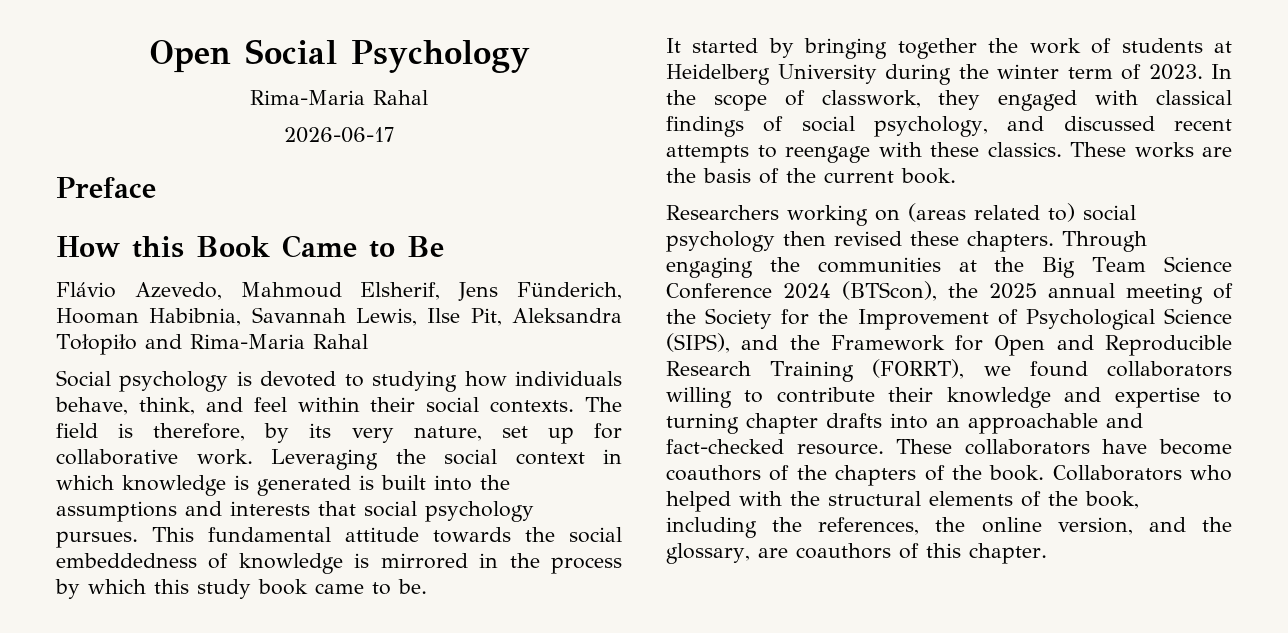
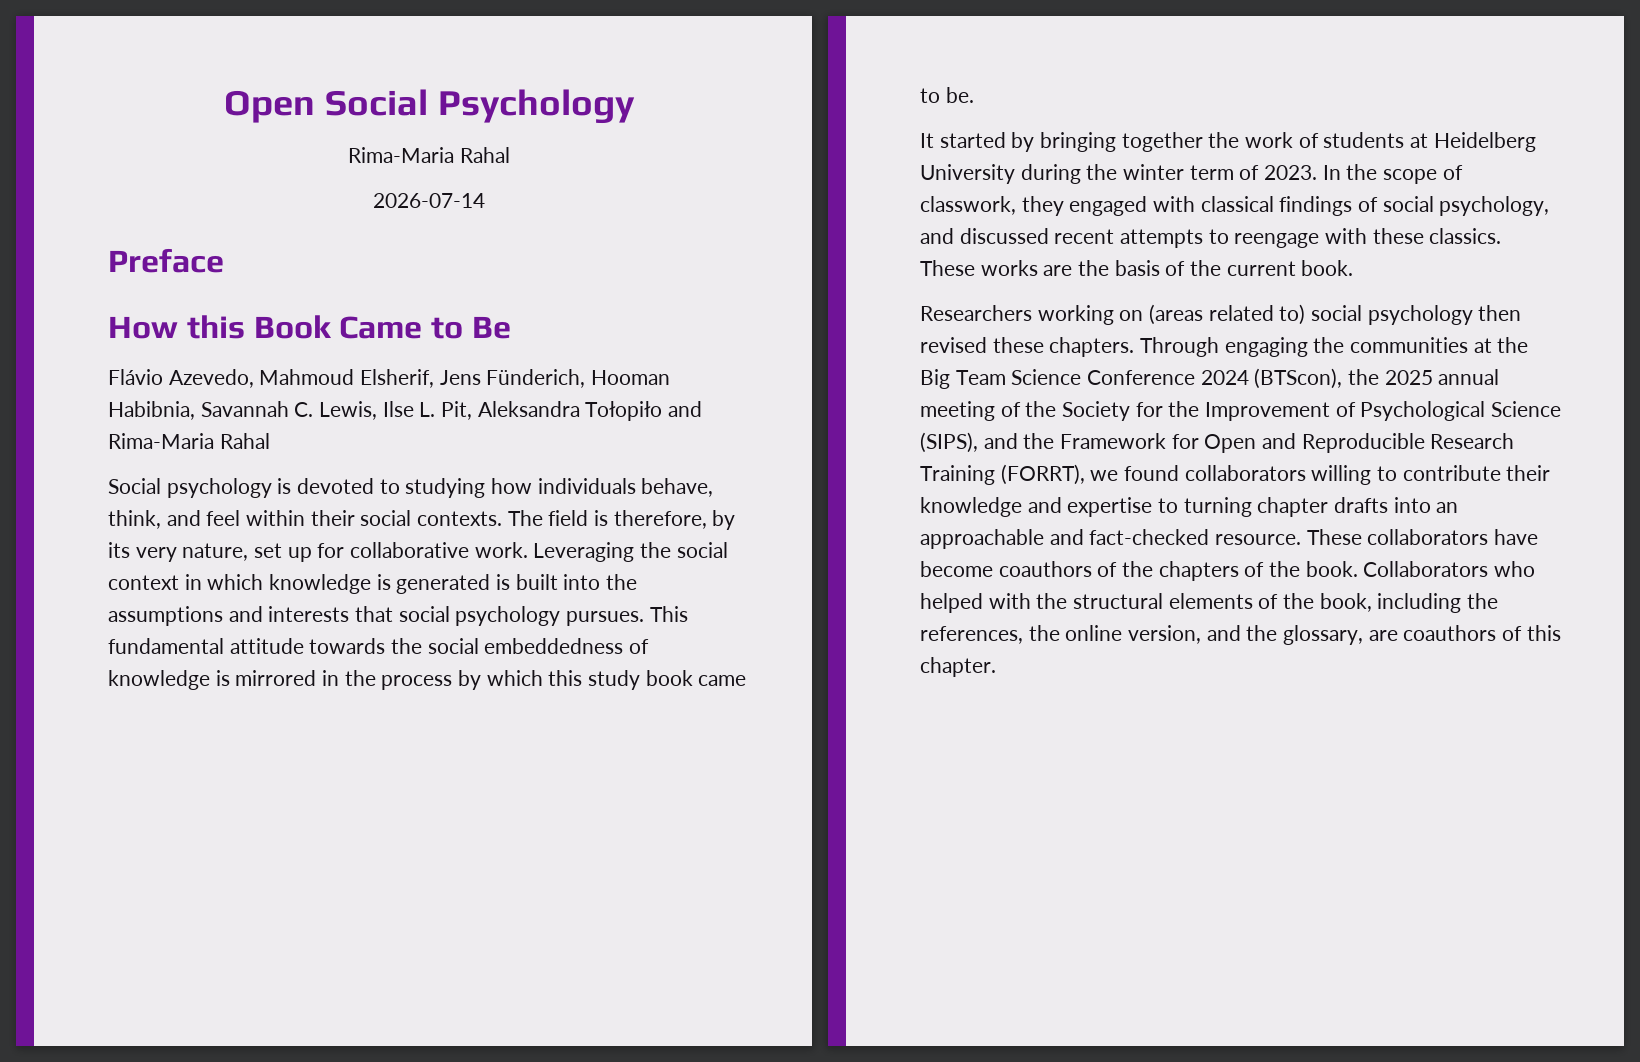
- 2026-06-17
+ 2026-07-14
- Flávio Azevedo, Mahmoud Elsherif, Jens Fünderich, Hooman Habibnia, Savannah Lewis, Ilse Pit, Aleksandra Tołopiło and Rima-Maria Rahal
+ Flávio Azevedo, Mahmoud Elsherif, Jens Fünderich, Hooman Habibnia, Savannah C. Lewis, Ilse L. Pit, Aleksandra Tołopiło and Rima-Maria Rahal

